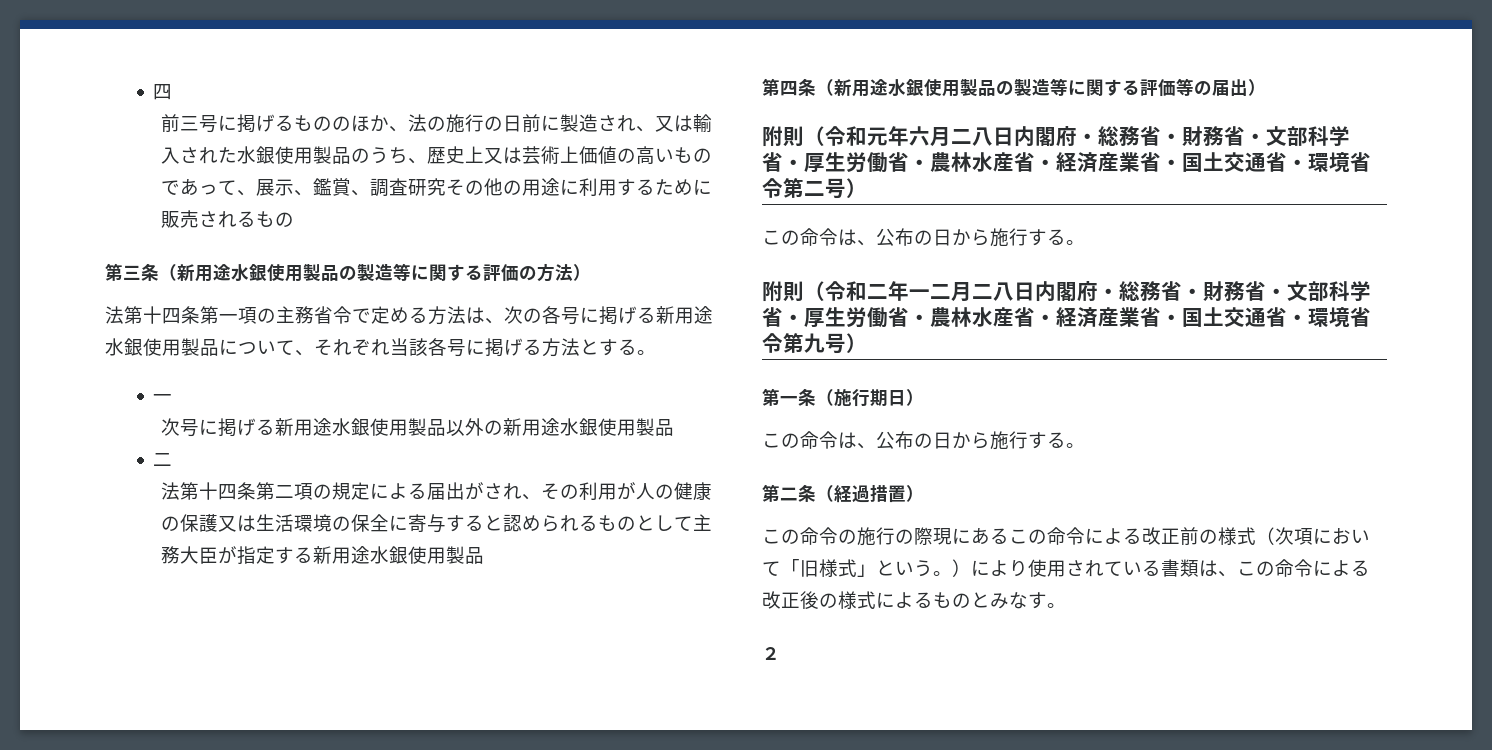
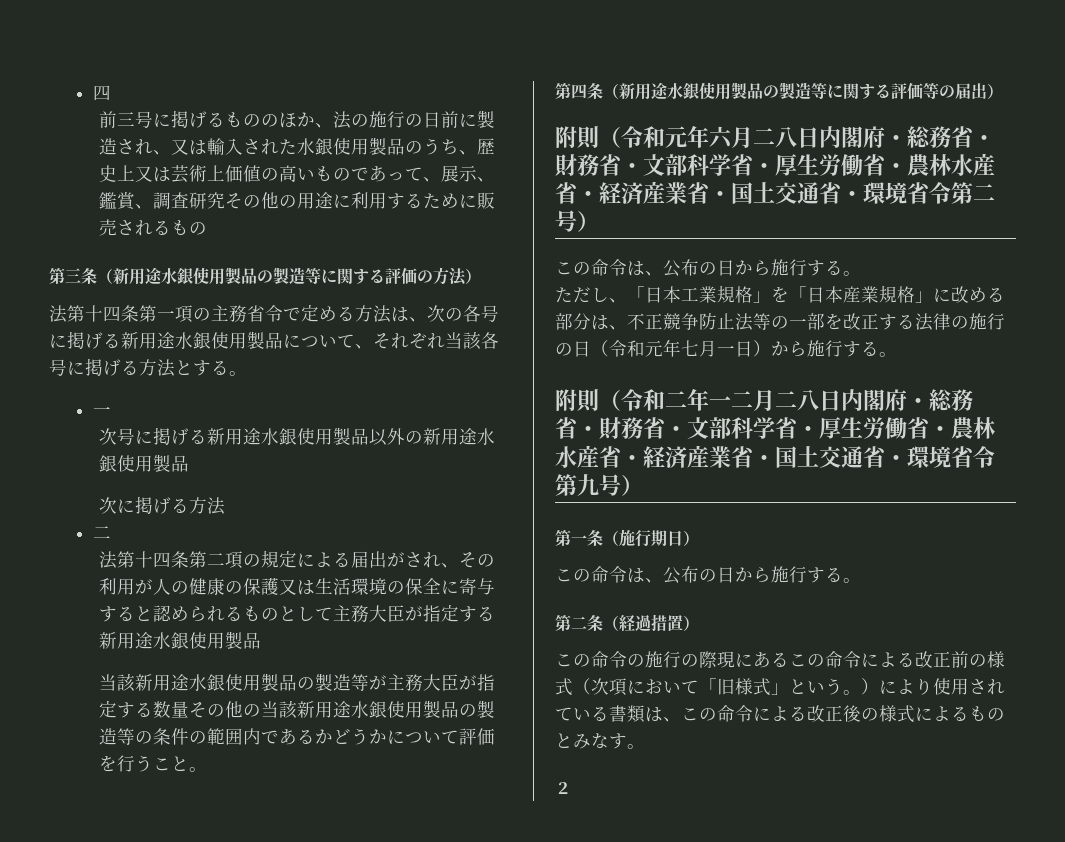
+ 次に掲げる方法
+ 当該新用途水銀使用製品の製造等が主務大臣が指定する数量その他の当該新用途水銀使用製品の製造等の条件の範囲内であるかどうかについて評価を行うこと。
+ ただし、「日本工業規格」を「日本産業規格」に改める部分は、不正競争防止法等の一部を改正する法律の施行の日（令和元年七月一日）から施行する。

